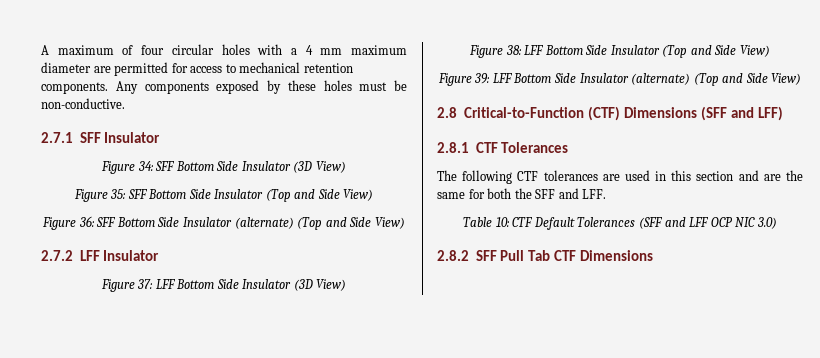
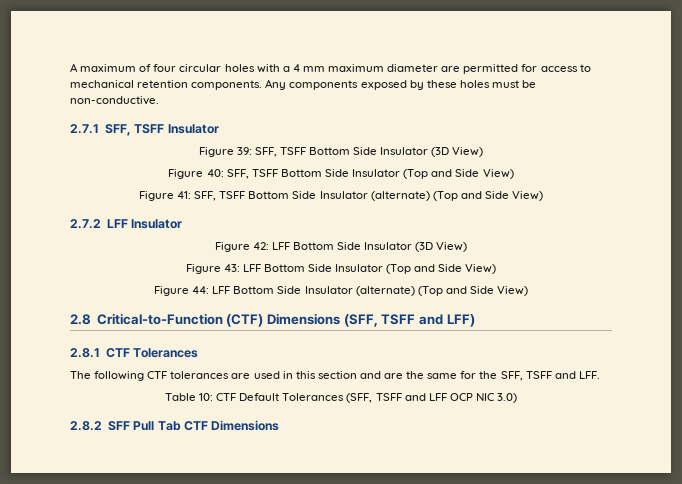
- 2.7.1 SFF Insulator
- Figure 34: SFF Bottom Side Insulator (3D View)
- Figure 35: SFF Bottom Side Insulator (Top and Side View)
- Figure 36: SFF Bottom Side Insulator (alternate) (Top and Side View)
+ 2.7.1 SFF, TSFF Insulator
+ Figure 39: SFF, TSFF Bottom Side Insulator (3D View)
+ Figure 40: SFF, TSFF Bottom Side Insulator (Top and Side View)
+ Figure 41: SFF, TSFF Bottom Side Insulator (alternate) (Top and Side View)
- Figure 37: LFF Bottom Side Insulator (3D View)
+ Figure 42: LFF Bottom Side Insulator (3D View)
- Figure 38: LFF Bottom Side Insulator (Top and Side View)
+ Figure 43: LFF Bottom Side Insulator (Top and Side View)
- Figure 39: LFF Bottom Side Insulator (alternate) (Top and Side View)
+ Figure 44: LFF Bottom Side Insulator (alternate) (Top and Side View)
- 2.8 Critical-to-Function (CTF) Dimensions (SFF and LFF)
+ 2.8 Critical-to-Function (CTF) Dimensions (SFF, TSFF and LFF)
- The following CTF tolerances are used in this section and are the same for both the SFF and LFF.
+ The following CTF tolerances are used in this section and are the same for the SFF, TSFF and LFF.
- Table 10: CTF Default Tolerances (SFF and LFF OCP NIC 3.0)
+ Table 10: CTF Default Tolerances (SFF, TSFF and LFF OCP NIC 3.0)

